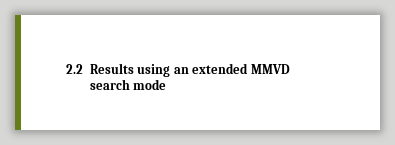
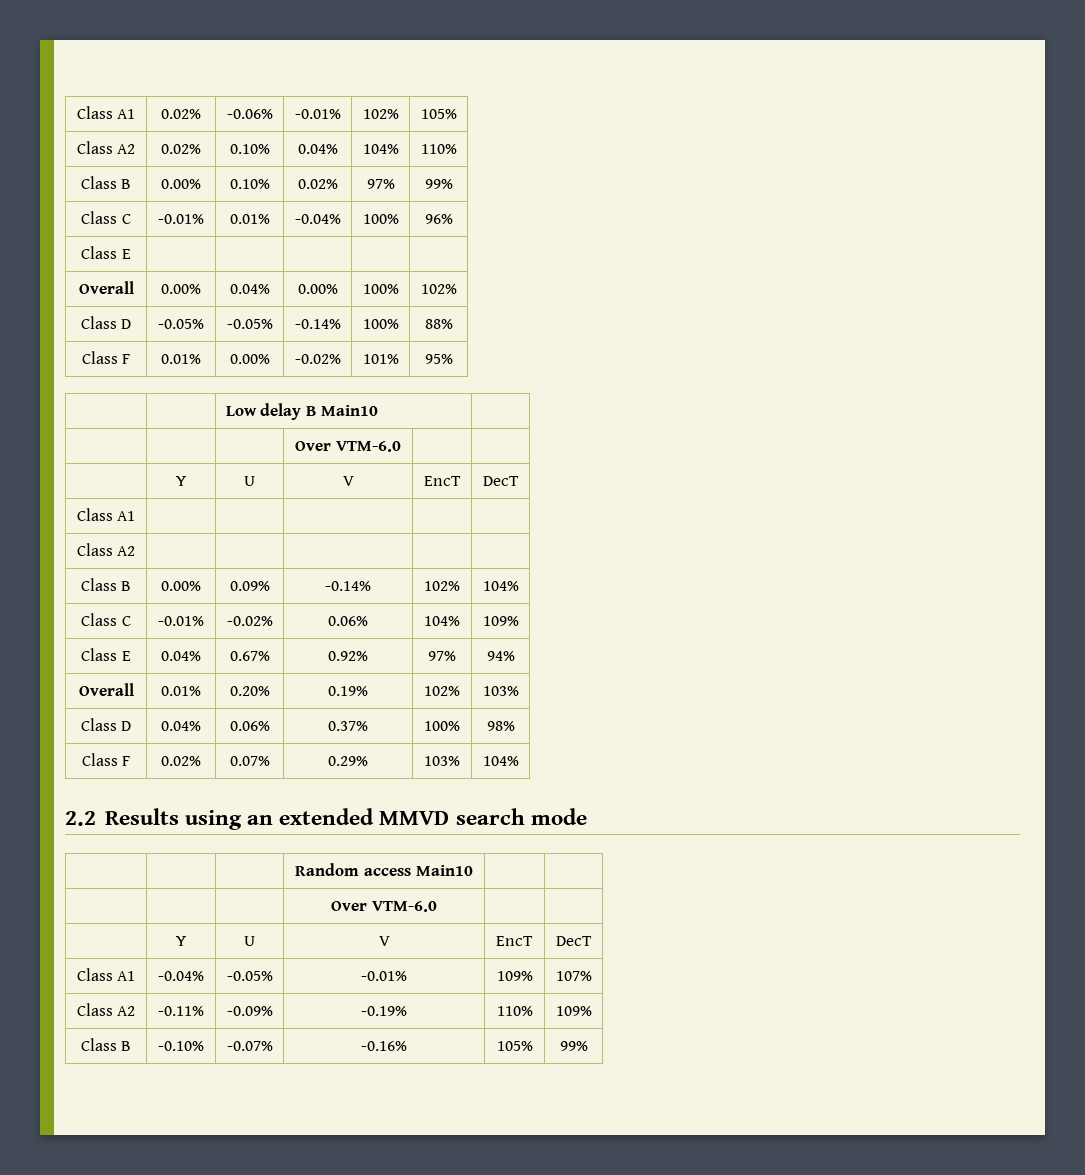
+ Class A1 | 0.02% | -0.06% | -0.01% | 102% | 105%
+ Class A2 | 0.02% | 0.10% | 0.04% | 104% | 110%
+ Class B | 0.00% | 0.10% | 0.02% | 97% | 99%
+ Class C | -0.01% | 0.01% | -0.04% | 100% | 96%
+ Class E | | | | |
+ Overall | 0.00% | 0.04% | 0.00% | 100% | 102%
+ Class D | -0.05% | -0.05% | -0.14% | 100% | 88%
+ Class F | 0.01% | 0.00% | -0.02% | 101% | 95%
+ | | Low delay B Main10 |
+ | | | Over VTM-6.0 | |
+ | Y | U | V | EncT | DecT
+ Class A1 | | | | |
+ Class A2 | | | | |
+ Class B | 0.00% | 0.09% | -0.14% | 102% | 104%
+ Class C | -0.01% | -0.02% | 0.06% | 104% | 109%
+ Class E | 0.04% | 0.67% | 0.92% | 97% | 94%
+ Overall | 0.01% | 0.20% | 0.19% | 102% | 103%
+ Class D | 0.04% | 0.06% | 0.37% | 100% | 98%
+ Class F | 0.02% | 0.07% | 0.29% | 103% | 104%
+ | | | Random access Main10 | |
+ | | | Over VTM-6.0 | |
+ | Y | U | V | EncT | DecT
+ Class A1 | -0.04% | -0.05% | -0.01% | 109% | 107%
+ Class A2 | -0.11% | -0.09% | -0.19% | 110% | 109%
+ Class B | -0.10% | -0.07% | -0.16% | 105% | 99%

